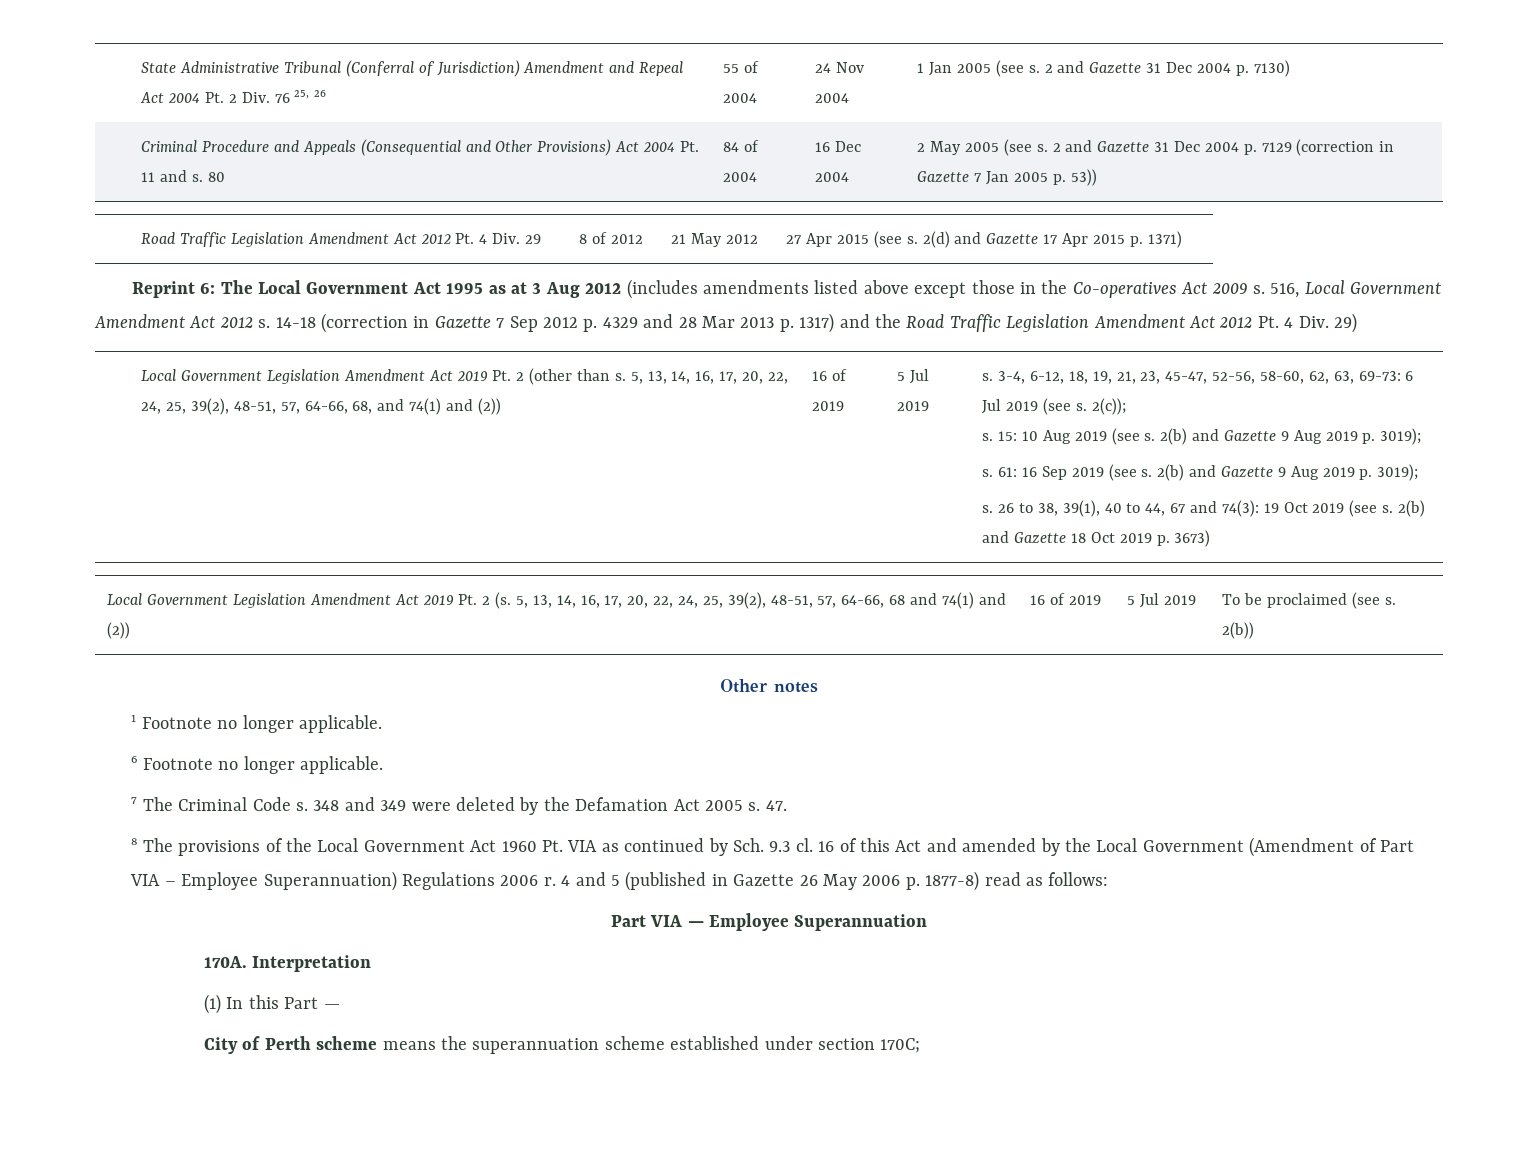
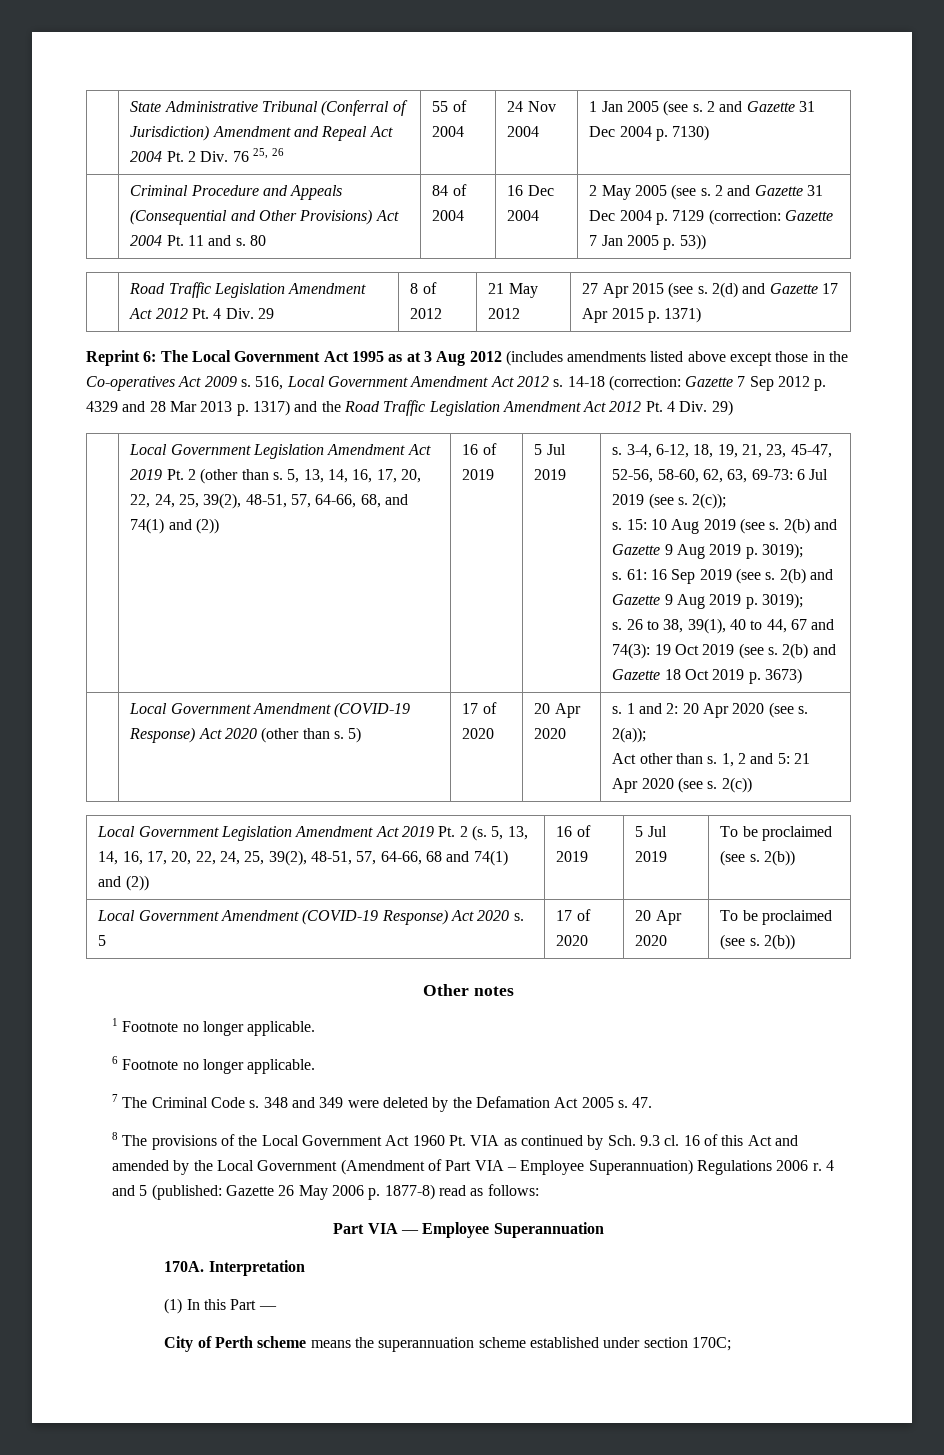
- 2 and Gazette 31 Dec 2004 p. 7129 (correction in Gazette 7 Jan 2005 p. 53))
+ 2 and Gazette 31 Dec 2004 p. 7129 (correction: Gazette 7 Jan 2005 p. 53))
- 14-18 (correction in Gazette 7 Sep 2012 p. 4329 and 28 Mar 2013 p. 1317) and the Road Traffic Legislation Amendment Act 2012 Pt. 4 Div. 29)
+ 14-18 (correction: Gazette 7 Sep 2012 p. 4329 and 28 Mar 2013 p. 1317) and the Road Traffic Legislation Amendment Act 2012 Pt. 4 Div. 29)
+ Local Government Amendment (COVID-19 Response) Act 2020 (other than s. 5) | 17 of 2020 | 20 Apr 2020 | s. 1 and 2: 20 Apr 2020 (see s. 2(a));
+ Act other than s. 1, 2 and 5: 21 Apr 2020 (see s. 2(c))
+ Local Government Amendment (COVID-19 Response) Act 2020 s. 5 | 17 of 2020 | 20 Apr 2020 | To be proclaimed (see s. 2(b))
- 4 and 5 (published in Gazette 26 May 2006 p. 1877-8) read as follows:
+ 4 and 5 (published: Gazette 26 May 2006 p. 1877-8) read as follows:

